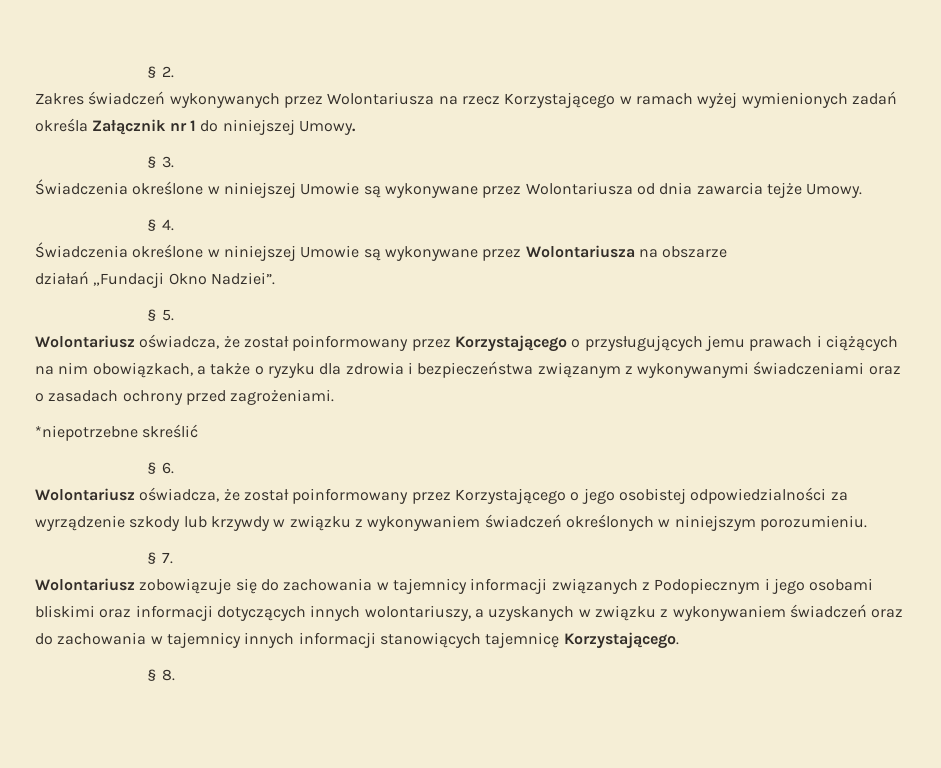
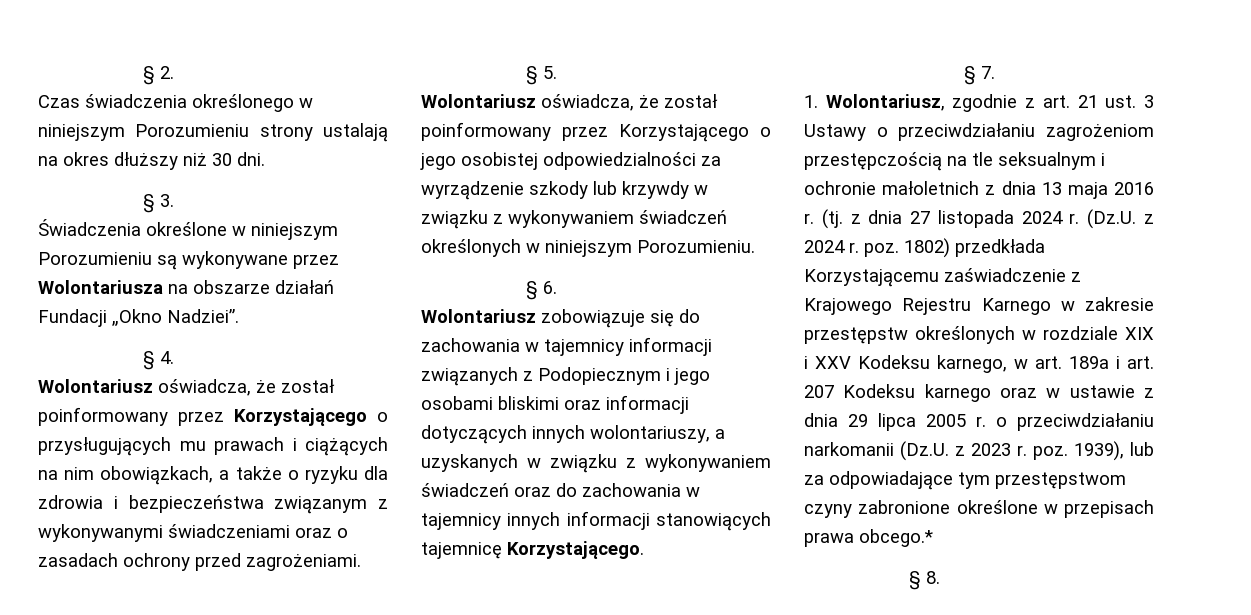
- Zakres świadczeń wykonywanych przez Wolontariusza na rzecz Korzystającego w ramach wyżej wymienionych zadań określa Załącznik nr 1 do niniejszej Umowy.
+ Czas świadczenia określonego w niniejszym Porozumieniu strony ustalają na okres dłuższy niż 30 dni.
- Świadczenia określone w niniejszej Umowie są wykonywane przez Wolontariusza od dnia zawarcia tejże Umowy.
- § 4.
- Świadczenia określone w niniejszej Umowie są wykonywane przez Wolontariusza na obszarze
- działań „Fundacji Okno Nadziei”.
+ Świadczenia określone w niniejszym Porozumieniu są wykonywane przez Wolontariusza na obszarze działań Fundacji „Okno Nadziei”.
- § 5.
+ § 4.
- Wolontariusz oświadcza, że został poinformowany przez Korzystającego o przysługujących jemu prawach i ciążących na nim obowiązkach, a także o ryzyku dla zdrowia i bezpieczeństwa związanym z wykonywanymi świadczeniami oraz o zasadach ochrony przed zagrożeniami.
+ Wolontariusz oświadcza, że został poinformowany przez Korzystającego o przysługujących mu prawach i ciążących na nim obowiązkach, a także o ryzyku dla zdrowia i bezpieczeństwa związanym z wykonywanymi świadczeniami oraz o zasadach ochrony przed zagrożeniami.
- *niepotrzebne skreślić
- § 6.
+ § 5.
- Wolontariusz oświadcza, że został poinformowany przez Korzystającego o jego osobistej odpowiedzialności za wyrządzenie szkody lub krzywdy w związku z wykonywaniem świadczeń określonych w niniejszym porozumieniu.
- § 7.
+ Wolontariusz oświadcza, że został poinformowany przez Korzystającego o jego osobistej odpowiedzialności za wyrządzenie szkody lub krzywdy w związku z wykonywaniem świadczeń określonych w niniejszym Porozumieniu.
+ § 6.
+ § 7.
+ 1. Wolontariusz, zgodnie z art. 21 ust. 3 Ustawy o przeciwdziałaniu zagrożeniom przestępczością na tle seksualnym i ochronie małoletnich z dnia 13 maja 2016 r. (tj. z dnia 27 listopada 2024 r. (Dz.U. z 2024 r. poz. 1802) przedkłada Korzystającemu zaświadczenie z Krajowego Rejestru Karnego w zakresie przestępstw określonych w rozdziale XIX i XXV Kodeksu karnego, w art. 189a i art. 207 Kodeksu karnego oraz w ustawie z dnia 29 lipca 2005 r. o przeciwdziałaniu narkomanii (Dz.U. z 2023 r. poz. 1939), lub za odpowiadające tym przestępstwom czyny zabronione określone w przepisach prawa obcego.*

